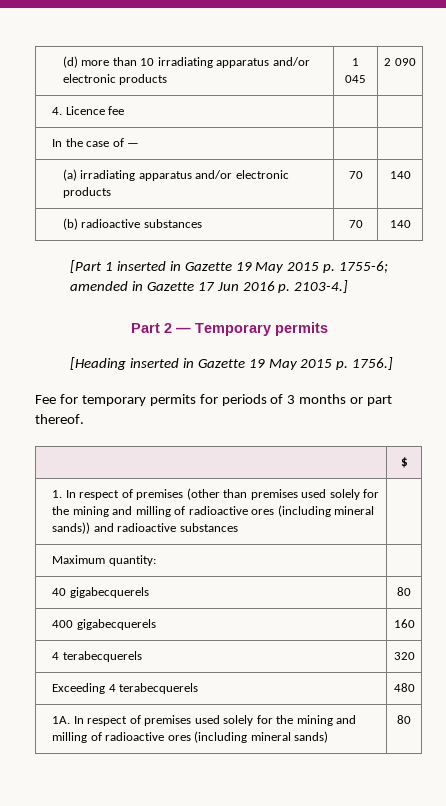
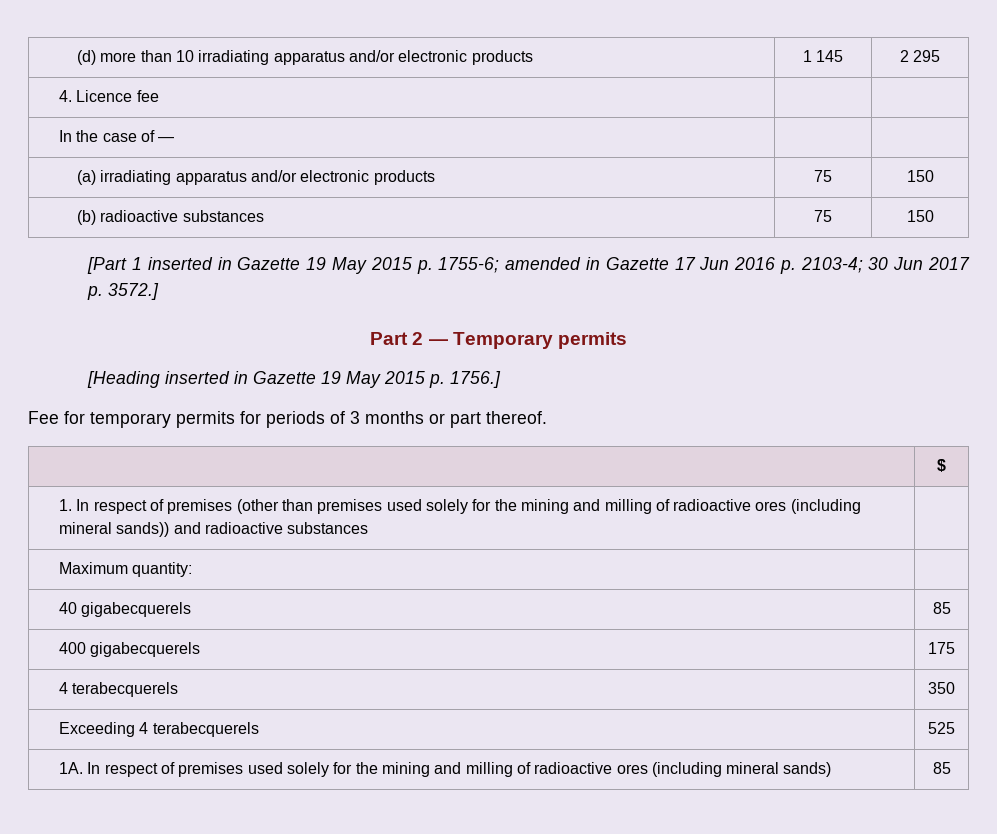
- (d) more than 10 irradiating apparatus and/or electronic products | 1 045 | 2 090
+ (d) more than 10 irradiating apparatus and/or electronic products | 1 145 | 2 295
- (a) irradiating apparatus and/or electronic products | 70 | 140
+ (a) irradiating apparatus and/or electronic products | 75 | 150
- (b) radioactive substances | 70 | 140
+ (b) radioactive substances | 75 | 150
- [Part 1 inserted in Gazette 19 May 2015 p. 1755-6; amended in Gazette 17 Jun 2016 p. 2103-4.]
+ [Part 1 inserted in Gazette 19 May 2015 p. 1755-6; amended in Gazette 17 Jun 2016 p. 2103-4; 30 Jun 2017 p. 3572.]
- 40 gigabecquerels | 80
+ 40 gigabecquerels | 85
- 400 gigabecquerels | 160
- 4 terabecquerels | 320
+ 400 gigabecquerels | 175
+ 4 terabecquerels | 350
- Exceeding 4 terabecquerels | 480
+ Exceeding 4 terabecquerels | 525
- 1A. In respect of premises used solely for the mining and milling of radioactive ores (including mineral sands) | 80
+ 1A. In respect of premises used solely for the mining and milling of radioactive ores (including mineral sands) | 85

